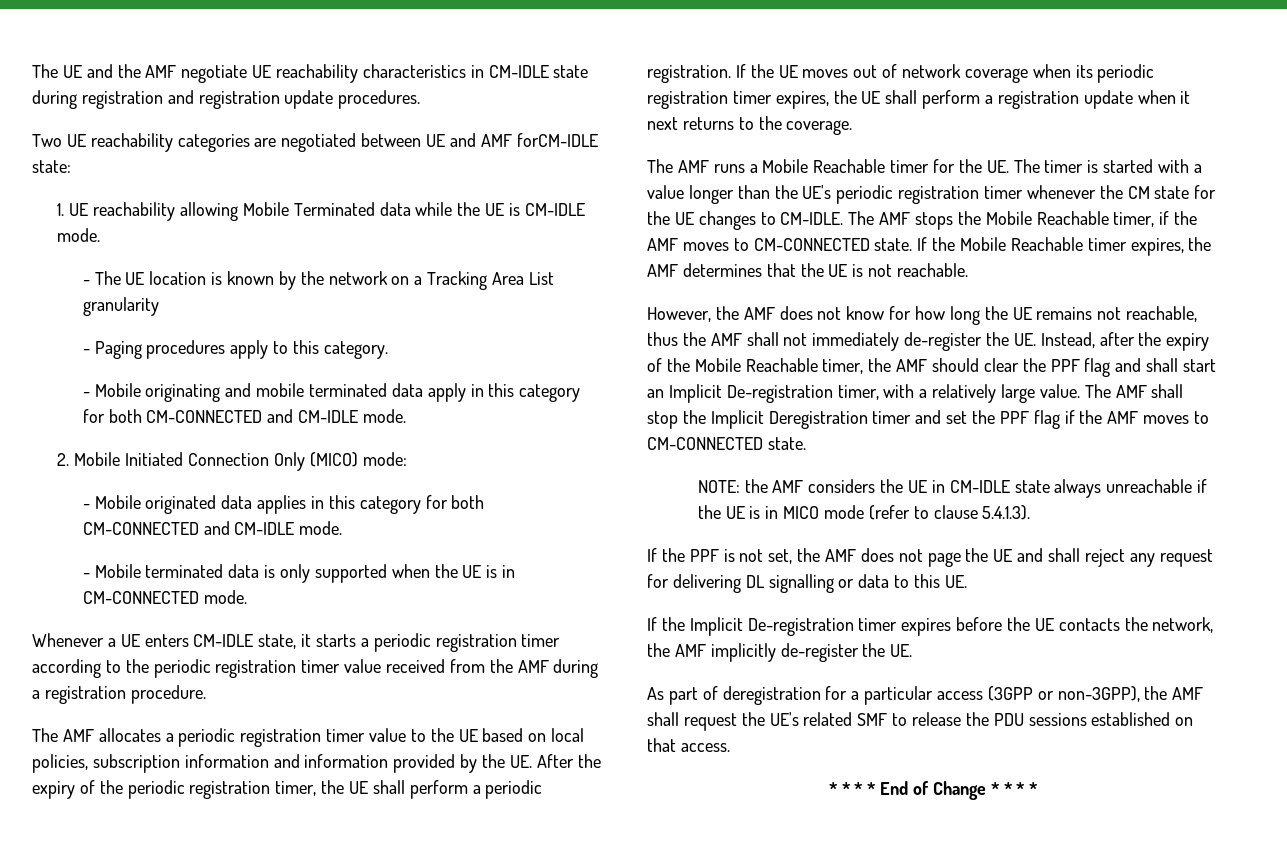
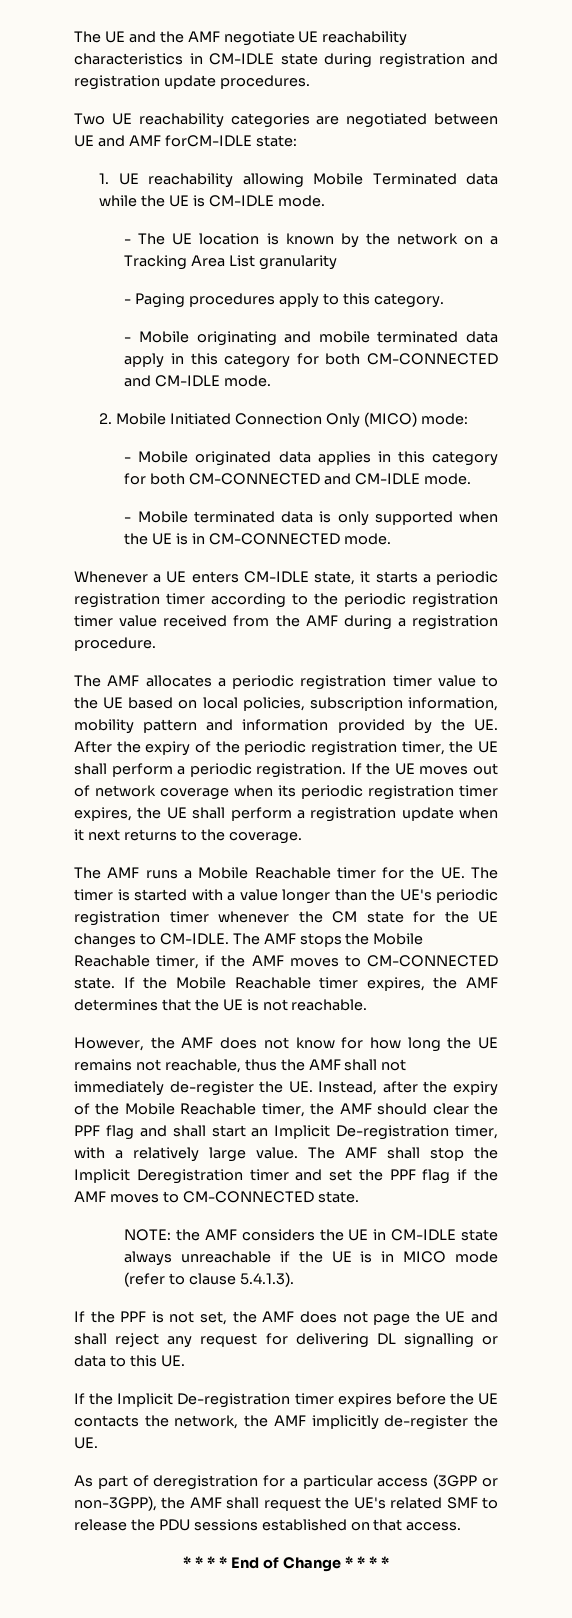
- The AMF allocates a periodic registration timer value to the UE based on local policies, subscription information and information provided by the UE. After the expiry of the periodic registration timer, the UE shall perform a periodic registration.
+ The AMF allocates a periodic registration timer value to the UE based on local policies, subscription information, mobility pattern and information provided by the UE. After the expiry of the periodic registration timer, the UE shall perform a periodic registration.

